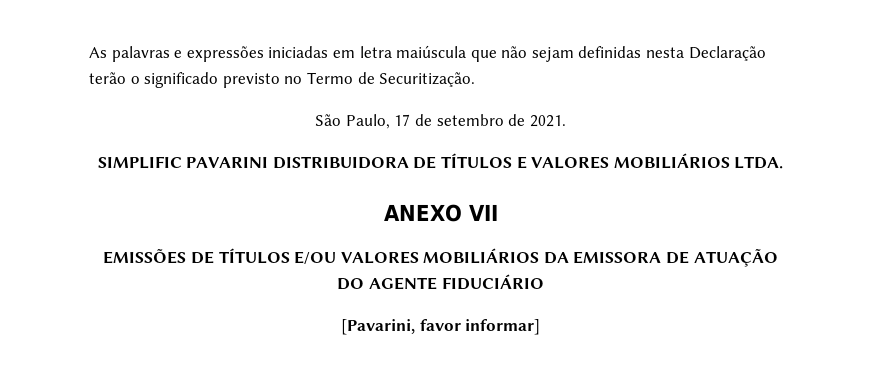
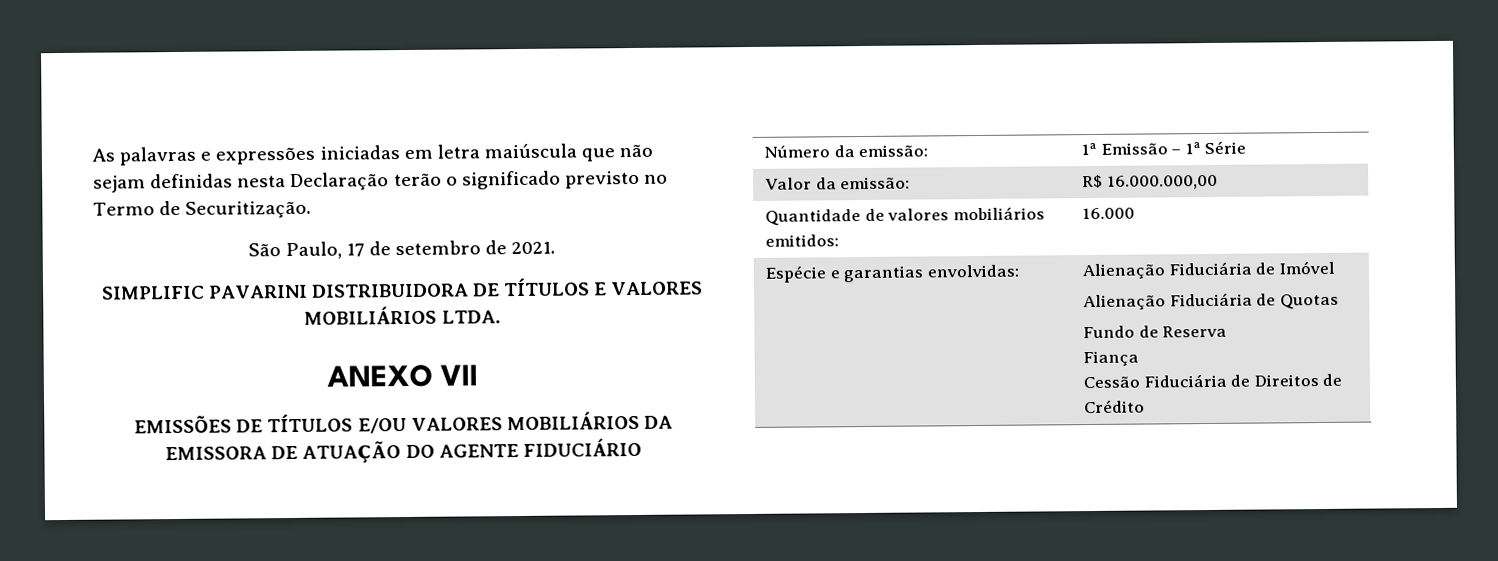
- [Pavarini, favor informar]
+ Número da emissão: | 1ª Emissão – 1ª Série
+ Valor da emissão: | R$ 16.000.000,00
+ Quantidade de valores mobiliários emitidos: | 16.000
+ Espécie e garantias envolvidas: | Alienação Fiduciária de Imóvel
+ Alienação Fiduciária de Quotas
+ Fundo de Reserva
+ Fiança
+ Cessão Fiduciária de Direitos de Crédito

